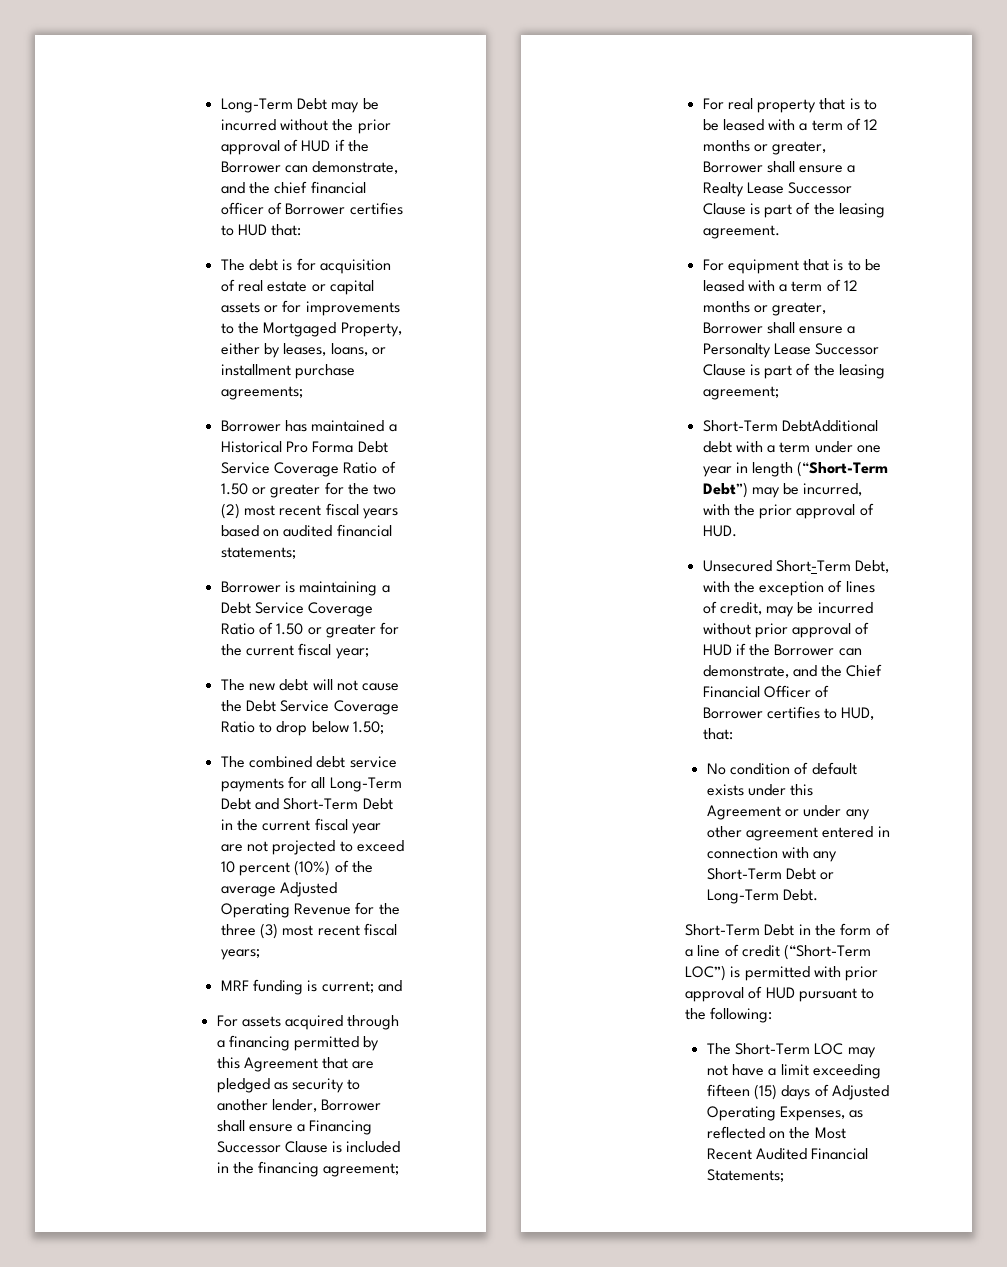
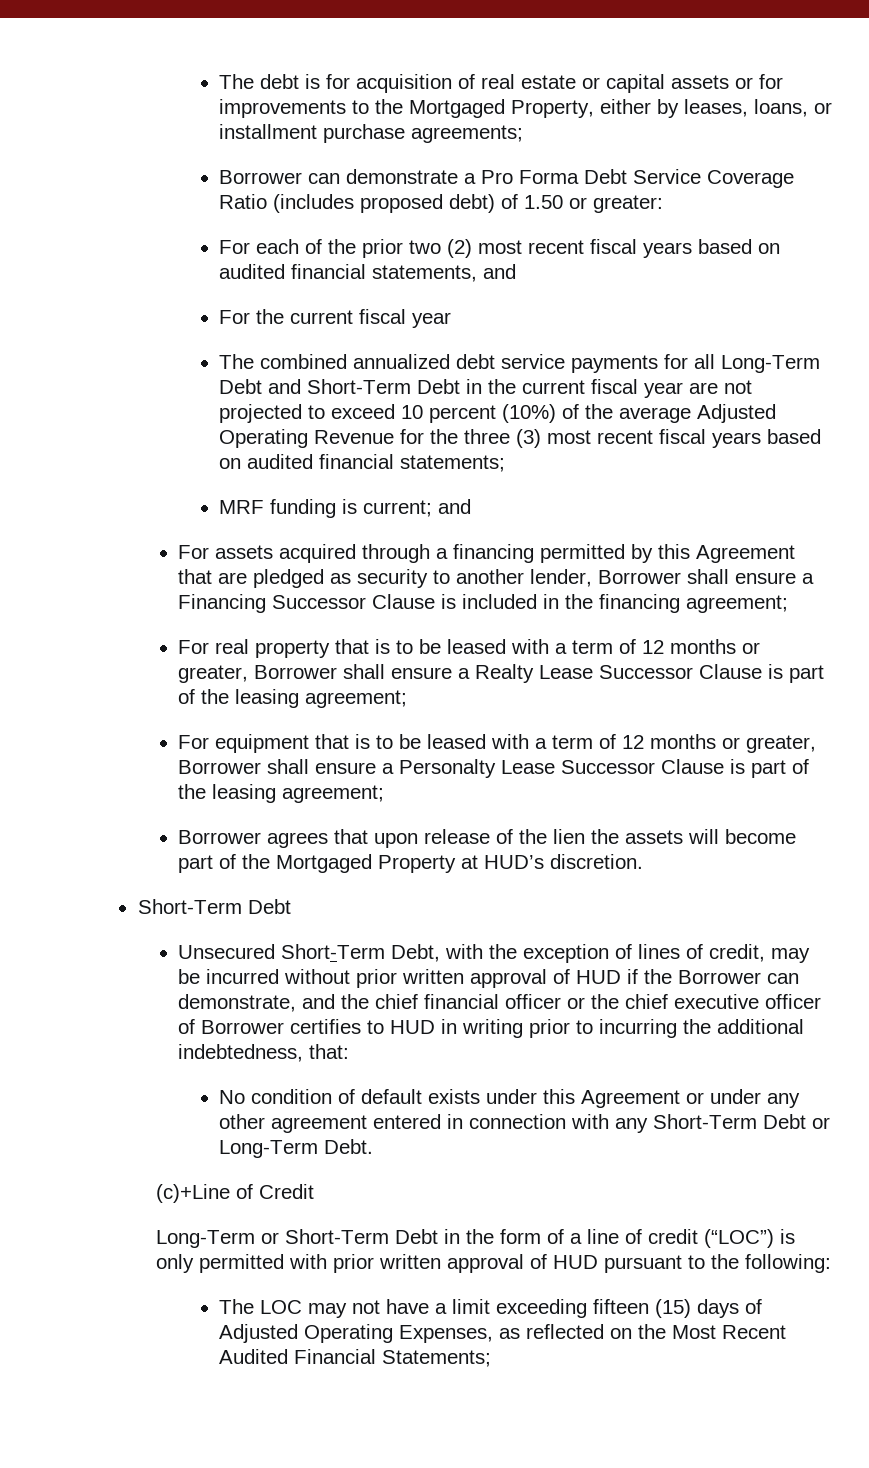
- Long-Term Debt may be incurred without the prior approval of HUD if the Borrower can demonstrate, and the chief financial officer of Borrower certifies to HUD that:
- Borrower has maintained a Historical Pro Forma Debt Service Coverage Ratio of 1.50 or greater for the two (2) most recent fiscal years based on audited financial statements;
- Borrower is maintaining a Debt Service Coverage Ratio of 1.50 or greater for the current fiscal year;
- The new debt will not cause the Debt Service Coverage Ratio to drop below 1.50;
+ Borrower can demonstrate a Pro Forma Debt Service Coverage Ratio (includes proposed debt) of 1.50 or greater:
+ For each of the prior two (2) most recent fiscal years based on audited financial statements, and
+ For the current fiscal year
- The combined debt service payments for all Long-Term Debt and Short-Term Debt in the current fiscal year are not projected to exceed 10 percent (10%) of the average Adjusted Operating Revenue for the three (3) most recent fiscal years;
+ The combined annualized debt service payments for all Long-Term Debt and Short-Term Debt in the current fiscal year are not projected to exceed 10 percent (10%) of the average Adjusted Operating Revenue for the three (3) most recent fiscal years based on audited financial statements;
- For real property that is to be leased with a term of 12 months or greater, Borrower shall ensure a Realty Lease Successor Clause is part of the leasing agreement.
+ For real property that is to be leased with a term of 12 months or greater, Borrower shall ensure a Realty Lease Successor Clause is part of the leasing agreement;
- Short-Term DebtAdditional debt with a term under one year in length (“Short-Term Debt”) may be incurred, with the prior approval of HUD.
+ Borrower agrees that upon release of the lien the assets will become part of the Mortgaged Property at HUD’s discretion.
+ Short-Term Debt
- Unsecured Short-Term Debt, with the exception of lines of credit, may be incurred without prior approval of HUD if the Borrower can demonstrate, and the Chief Financial Officer of Borrower certifies to HUD, that:
+ Unsecured Short-Term Debt, with the exception of lines of credit, may be incurred without prior written approval of HUD if the Borrower can demonstrate, and the chief financial officer or the chief executive officer of Borrower certifies to HUD in writing prior to incurring the additional indebtedness, that:
- Short-Term Debt in the form of a line of credit (“Short-Term LOC”) is permitted with prior approval of HUD pursuant to the following:
+ (c)+Line of Credit
+ Long-Term or Short-Term Debt in the form of a line of credit (“LOC”) is only permitted with prior written approval of HUD pursuant to the following:
- The Short-Term LOC may not have a limit exceeding fifteen (15) days of Adjusted Operating Expenses, as reflected on the Most Recent Audited Financial Statements;
+ The LOC may not have a limit exceeding fifteen (15) days of Adjusted Operating Expenses, as reflected on the Most Recent Audited Financial Statements;

